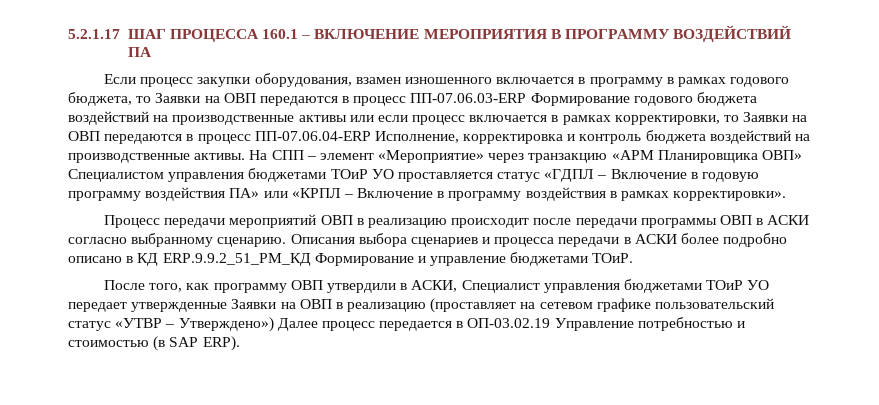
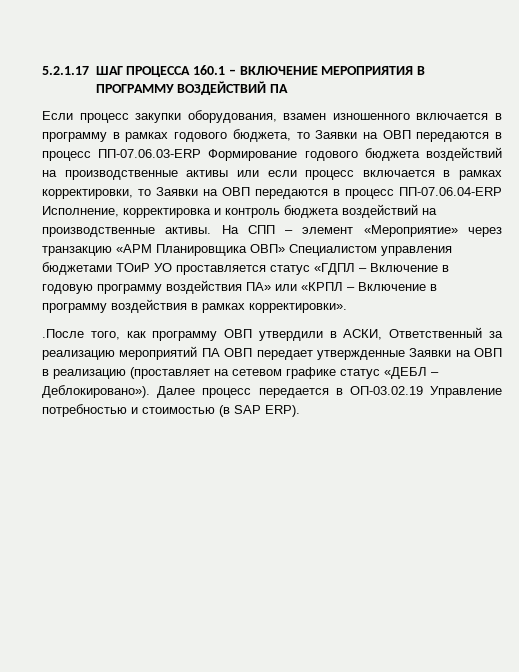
- Процесс передачи мероприятий ОВП в реализацию происходит после передачи программы ОВП в АСКИ согласно выбранному сценарию. Описания выбора сценариев и процесса передачи в АСКИ более подробно описано в КД ERP.9.9.2_51_PM_КД Формирование и управление бюджетами ТОиР.
- После того, как программу ОВП утвердили в АСКИ, Специалист управления бюджетами ТОиР УО передает утвержденные Заявки на ОВП в реализацию (проставляет на сетевом графике пользовательский статус «УТВР – Утверждено») Далее процесс передается в ОП-03.02.19 Управление потребностью и стоимостью (в SAP ERP).
+ .После того, как программу ОВП утвердили в АСКИ, Ответственный за реализацию мероприятий ПА ОВП передает утвержденные Заявки на ОВП в реализацию (проставляет на сетевом графике статус «ДЕБЛ – Деблокировано»). Далее процесс передается в ОП-03.02.19 Управление потребностью и стоимостью (в SAP ERP).

